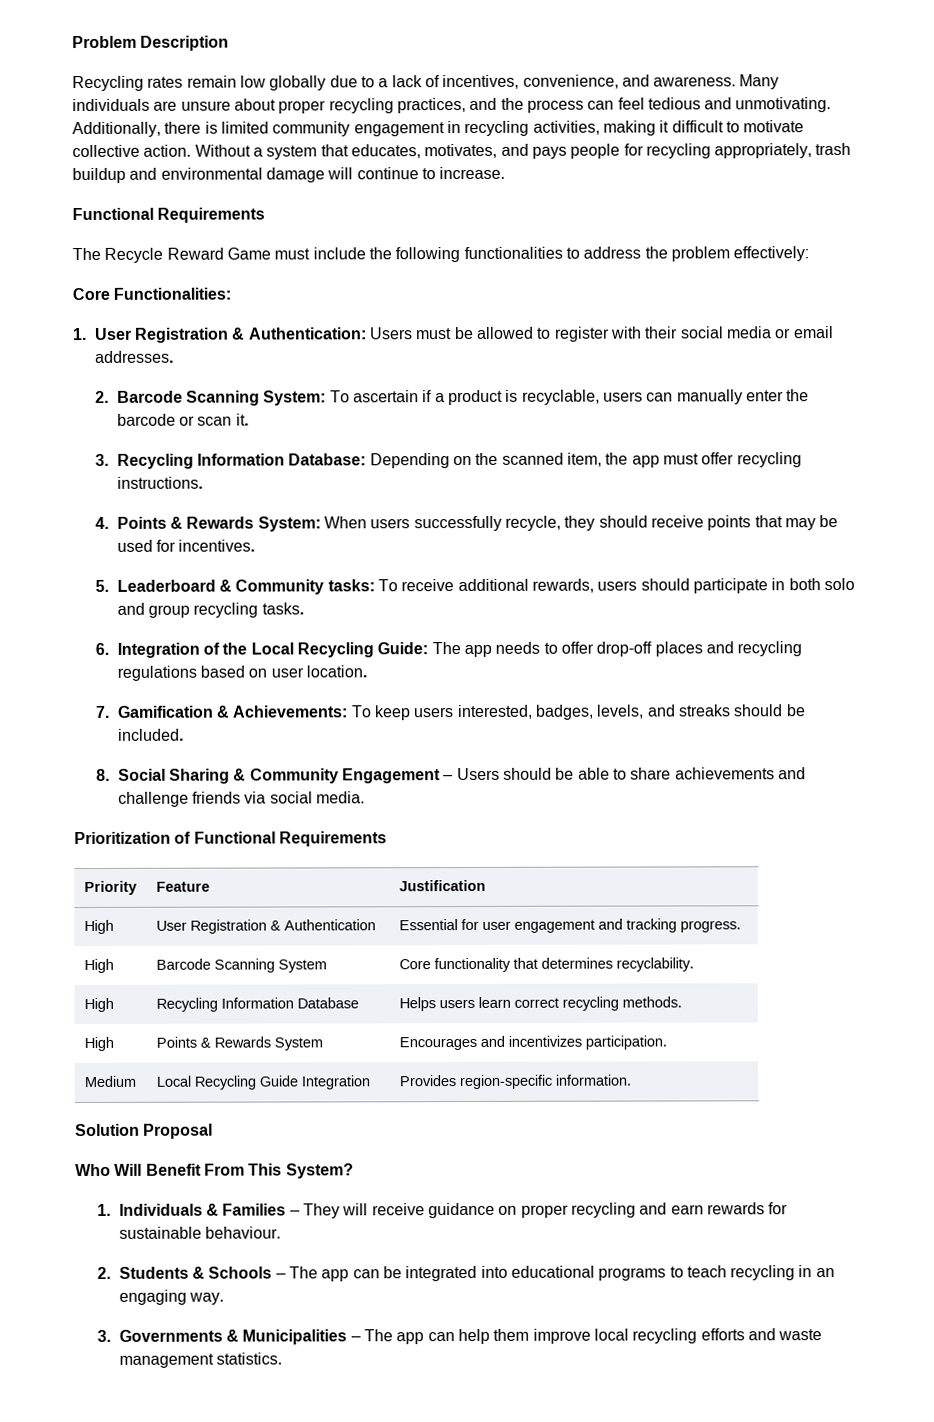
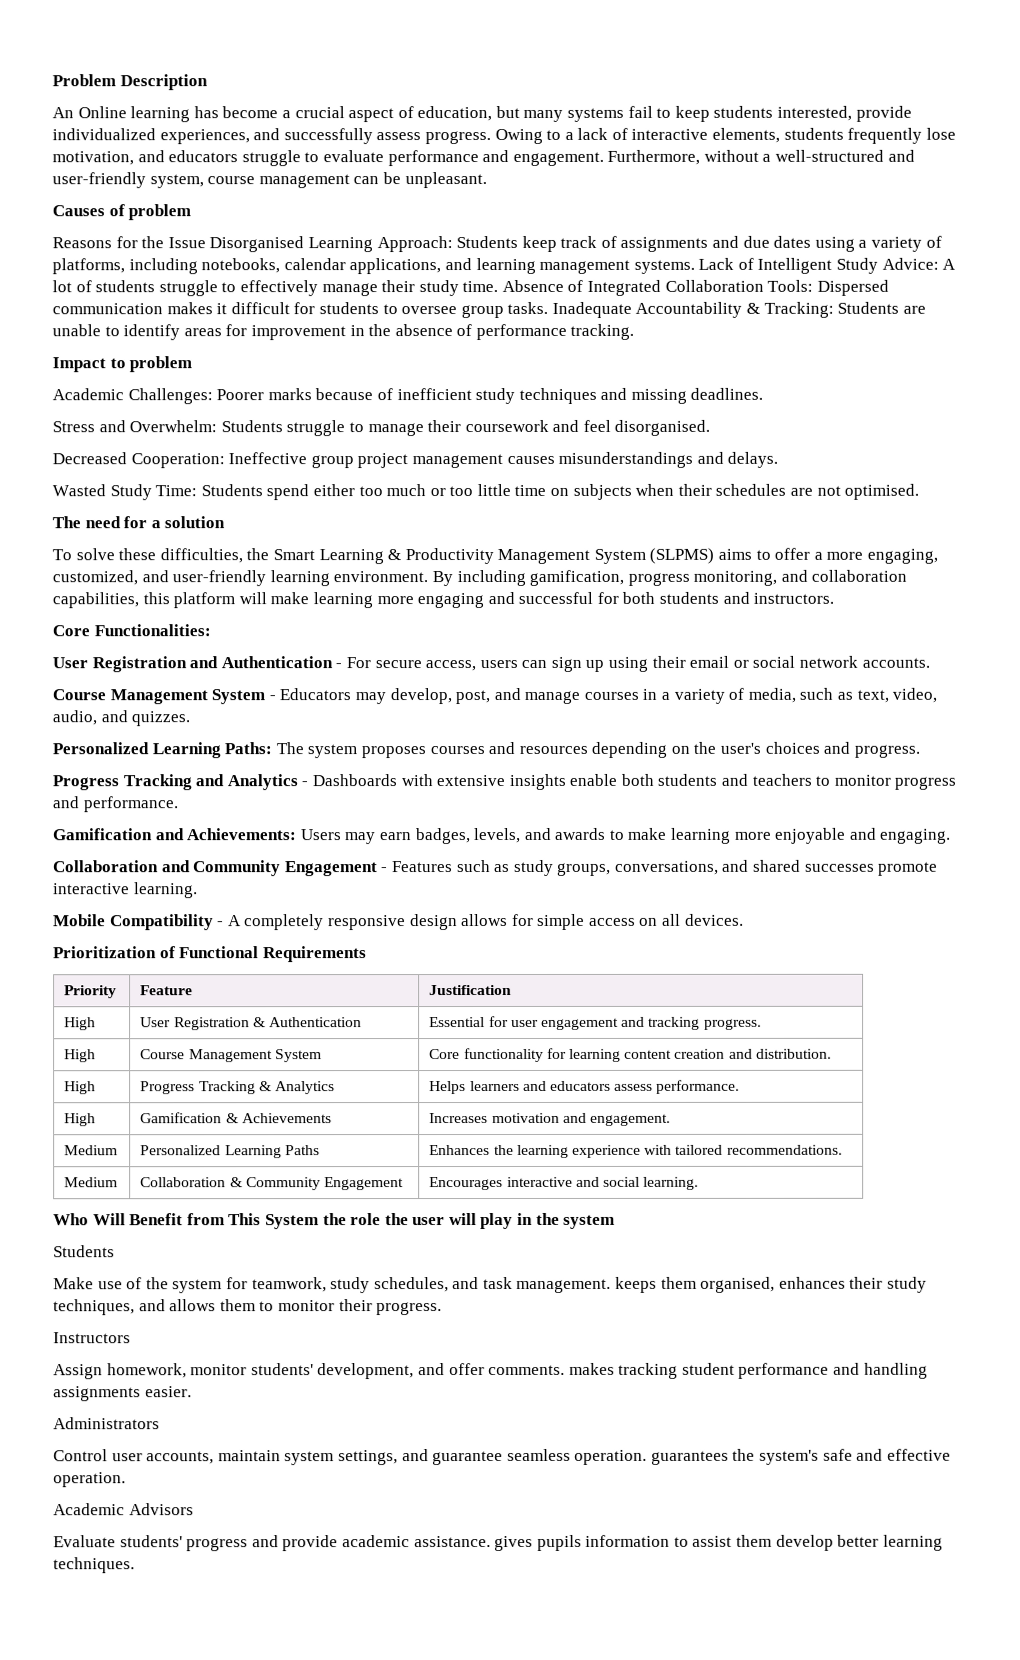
- Recycling rates remain low globally due to a lack of incentives, convenience, and awareness. Many individuals are unsure about proper recycling practices, and the process can feel tedious and unmotivating. Additionally, there is limited community engagement in recycling activities, making it difficult to motivate collective action. Without a system that educates, motivates, and pays people for recycling appropriately, trash buildup and environmental damage will continue to increase.
- Functional Requirements
- The Recycle Reward Game must include the following functionalities to address the problem effectively:
+ An Online learning has become a crucial aspect of education, but many systems fail to keep students interested, provide individualized experiences, and successfully assess progress. Owing to a lack of interactive elements, students frequently lose motivation, and educators struggle to evaluate performance and engagement. Furthermore, without a well-structured and user-friendly system, course management can be unpleasant.
+ Causes of problem
+ Reasons for the Issue Disorganised Learning Approach: Students keep track of assignments and due dates using a variety of platforms, including notebooks, calendar applications, and learning management systems. Lack of Intelligent Study Advice: A lot of students struggle to effectively manage their study time. Absence of Integrated Collaboration Tools: Dispersed communication makes it difficult for students to oversee group tasks. Inadequate Accountability & Tracking: Students are unable to identify areas for improvement in the absence of performance tracking.
+ Impact to problem
+ Academic Challenges: Poorer marks because of inefficient study techniques and missing deadlines.
+ Stress and Overwhelm: Students struggle to manage their coursework and feel disorganised.
+ Decreased Cooperation: Ineffective group project management causes misunderstandings and delays.
+ Wasted Study Time: Students spend either too much or too little time on subjects when their schedules are not optimised.
+ The need for a solution
+ To solve these difficulties, the Smart Learning & Productivity Management System (SLPMS) aims to offer a more engaging, customized, and user-friendly learning environment. By including gamification, progress monitoring, and collaboration capabilities, this platform will make learning more engaging and successful for both students and instructors.
- 1. User Registration & Authentication: Users must be allowed to register with their social media or email addresses.
- 2. Barcode Scanning System: To ascertain if a product is recyclable, users can manually enter the barcode or scan it.
- 3. Recycling Information Database: Depending on the scanned item, the app must offer recycling instructions.
- 4. Points & Rewards System: When users successfully recycle, they should receive points that may be used for incentives.
- 5. Leaderboard & Community tasks: To receive additional rewards, users should participate in both solo and group recycling tasks.
- 6. Integration of the Local Recycling Guide: The app needs to offer drop-off places and recycling regulations based on user location.
- 7. Gamification & Achievements: To keep users interested, badges, levels, and streaks should be included.
- 8. Social Sharing & Community Engagement – Users should be able to share achievements and challenge friends via social media.
+ User Registration and Authentication - For secure access, users can sign up using their email or social network accounts.
+ Course Management System - Educators may develop, post, and manage courses in a variety of media, such as text, video, audio, and quizzes.
+ Personalized Learning Paths: The system proposes courses and resources depending on the user's choices and progress.
+ Progress Tracking and Analytics - Dashboards with extensive insights enable both students and teachers to monitor progress and performance.
+ Gamification and Achievements: Users may earn badges, levels, and awards to make learning more enjoyable and engaging.
+ Collaboration and Community Engagement - Features such as study groups, conversations, and shared successes promote interactive learning.
+ Mobile Compatibility - A completely responsive design allows for simple access on all devices.
- High | Barcode Scanning System | Core functionality that determines recyclability.
- High | Recycling Information Database | Helps users learn correct recycling methods.
- High | Points & Rewards System | Encourages and incentivizes participation.
- Medium | Local Recycling Guide Integration | Provides region-specific information.
- Solution Proposal
- Who Will Benefit From This System?
- 1. Individuals & Families – They will receive guidance on proper recycling and earn rewards for sustainable behaviour.
- 2. Students & Schools – The app can be integrated into educational programs to teach recycling in an engaging way.
- 3. Governments & Municipalities – The app can help them improve local recycling efforts and waste management statistics.
+ High | Course Management System | Core functionality for learning content creation and distribution.
+ High | Progress Tracking & Analytics | Helps learners and educators assess performance.
+ High | Gamification & Achievements | Increases motivation and engagement.
+ Medium | Personalized Learning Paths | Enhances the learning experience with tailored recommendations.
+ Medium | Collaboration & Community Engagement | Encourages interactive and social learning.
+ Who Will Benefit from This System the role the user will play in the system
+ Students
+ Make use of the system for teamwork, study schedules, and task management. keeps them organised, enhances their study techniques, and allows them to monitor their progress.
+ Instructors
+ Assign homework, monitor students' development, and offer comments. makes tracking student performance and handling assignments easier.
+ Administrators
+ Control user accounts, maintain system settings, and guarantee seamless operation. guarantees the system's safe and effective operation.
+ Academic Advisors
+ Evaluate students' progress and provide academic assistance. gives pupils information to assist them develop better learning techniques.

